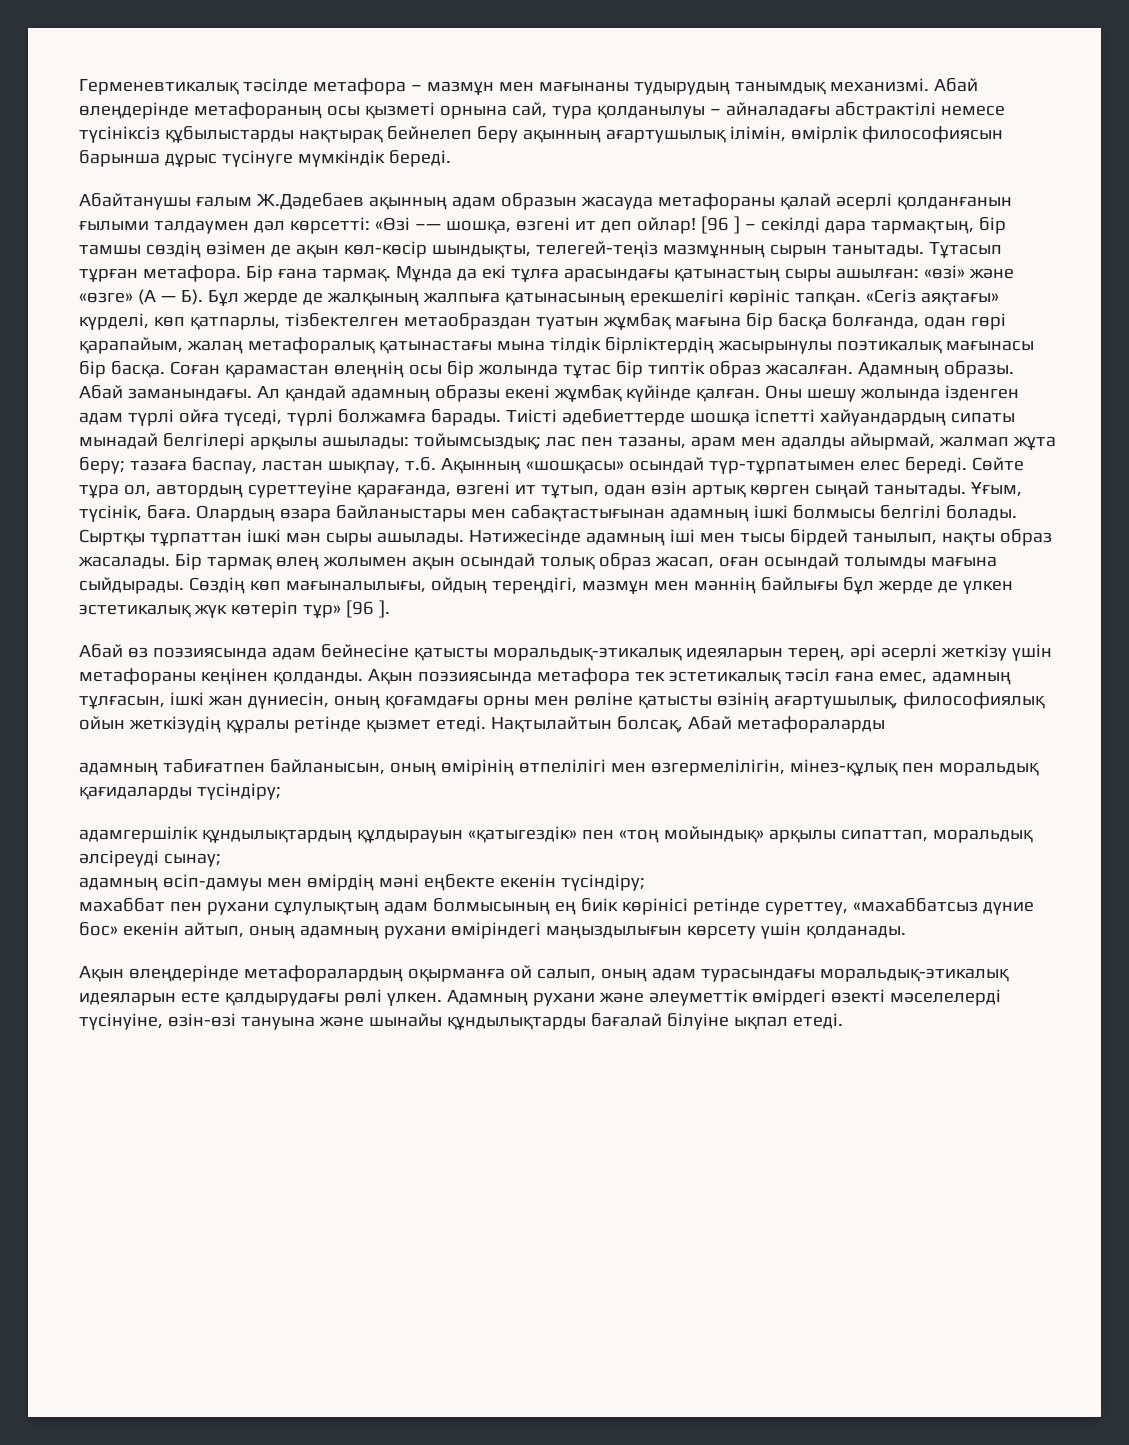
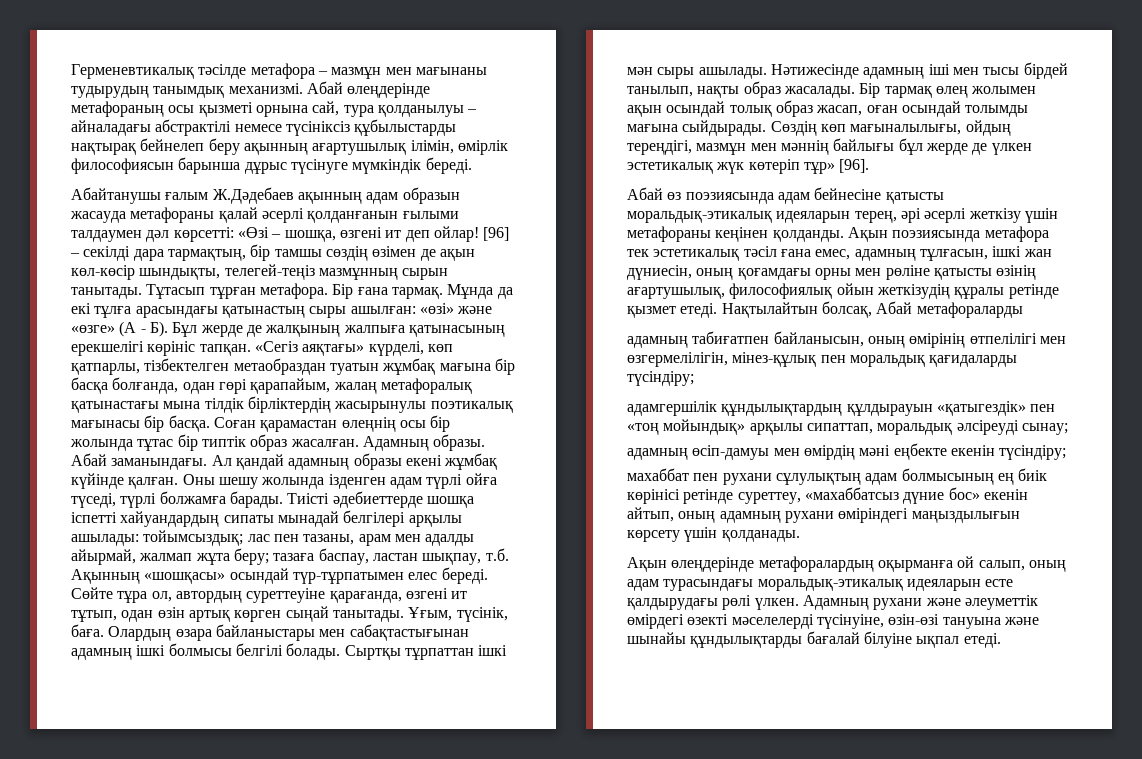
- Абайтанушы ғалым Ж.Дәдебаев ақынның адам образын жасауда метафораны қалай әсерлі қолданғанын ғылыми талдаумен дәл көрсетті: «Өзі –— шошқа, өзгені ит деп ойлар!
+ Абайтанушы ғалым Ж.Дәдебаев ақынның адам образын жасауда метафораны қалай әсерлі қолданғанын ғылыми талдаумен дәл көрсетті: «Өзі – шошқа, өзгені ит деп ойлар!
- [96 ] – секілді дара тармақтың, бір тамшы сөздің өзімен де ақын көл-көсір шындықты, телегей-теңіз мазмұнның сырын танытады.
+ [96] – секілді дара тармақтың, бір тамшы сөздің өзімен де ақын көл-көсір шындықты, телегей-теңіз мазмұнның сырын танытады.
- Мұнда да екі тұлға арасындағы қатынастың сыры ашылған: «өзі» және «өзге» (А — Б). Бұл жерде де жалқының жалпыға қатынасының ерекшелігі көрініс тапқан.
+ Мұнда да екі тұлға арасындағы қатынастың сыры ашылған: «өзі» және «өзге» (А - Б). Бұл жерде де жалқының жалпыға қатынасының ерекшелігі көрініс тапқан.
- Сөздің көп мағыналылығы, ойдың тереңдігі, мазмұн мен мәннің байлығы бұл жерде де үлкен эстетикалық жүк көтеріп тұр» [96 ].
+ Сөздің көп мағыналылығы, ойдың тереңдігі, мазмұн мен мәннің байлығы бұл жерде де үлкен эстетикалық жүк көтеріп тұр» [96].

